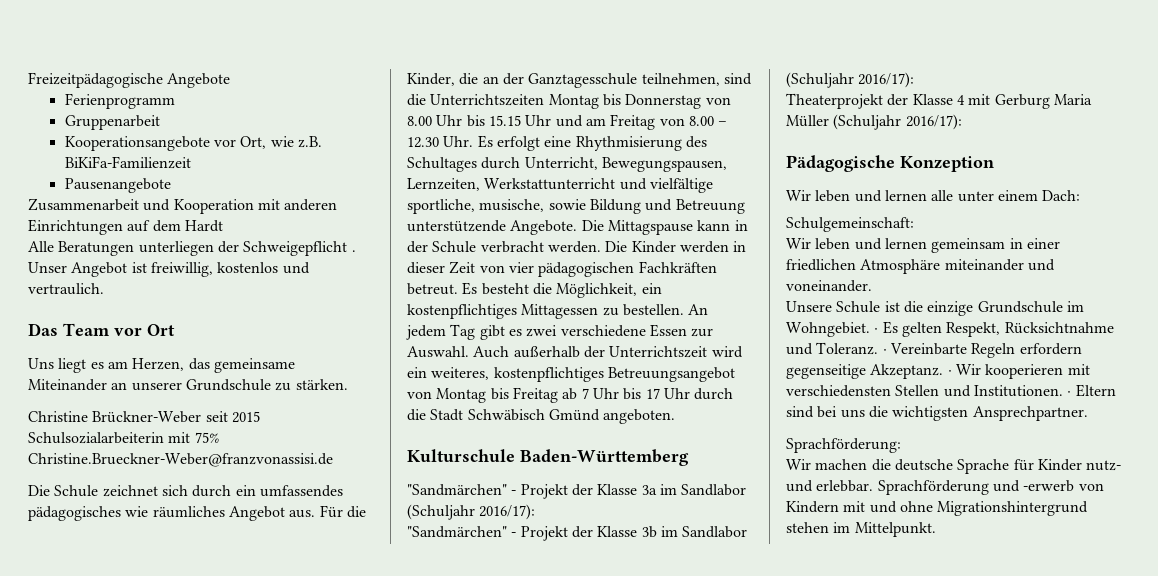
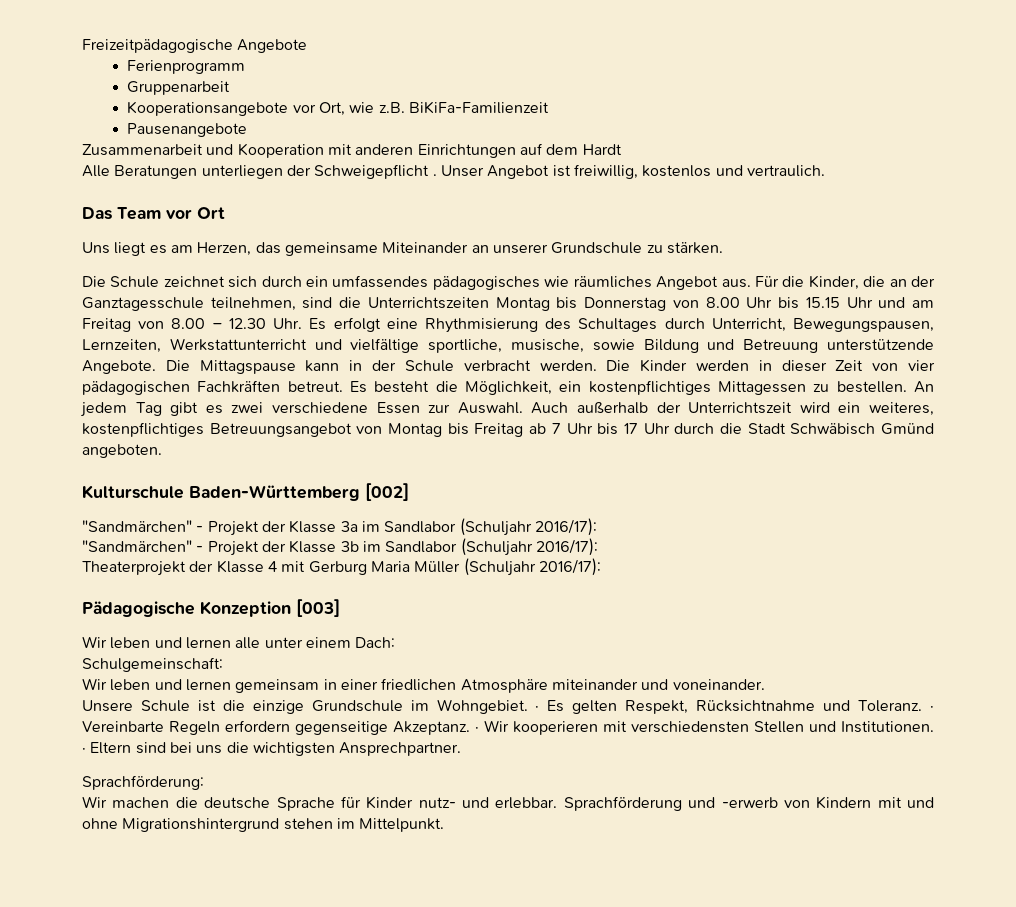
- Christine Brückner-Weber seit 2015 Schulsozialarbeiterin mit 75% Christine.Brueckner-Weber@franzvonassisi.de
- Kulturschule Baden-Württemberg
+ Kulturschule Baden-Württemberg [002]
- Pädagogische Konzeption
+ Pädagogische Konzeption [003]

